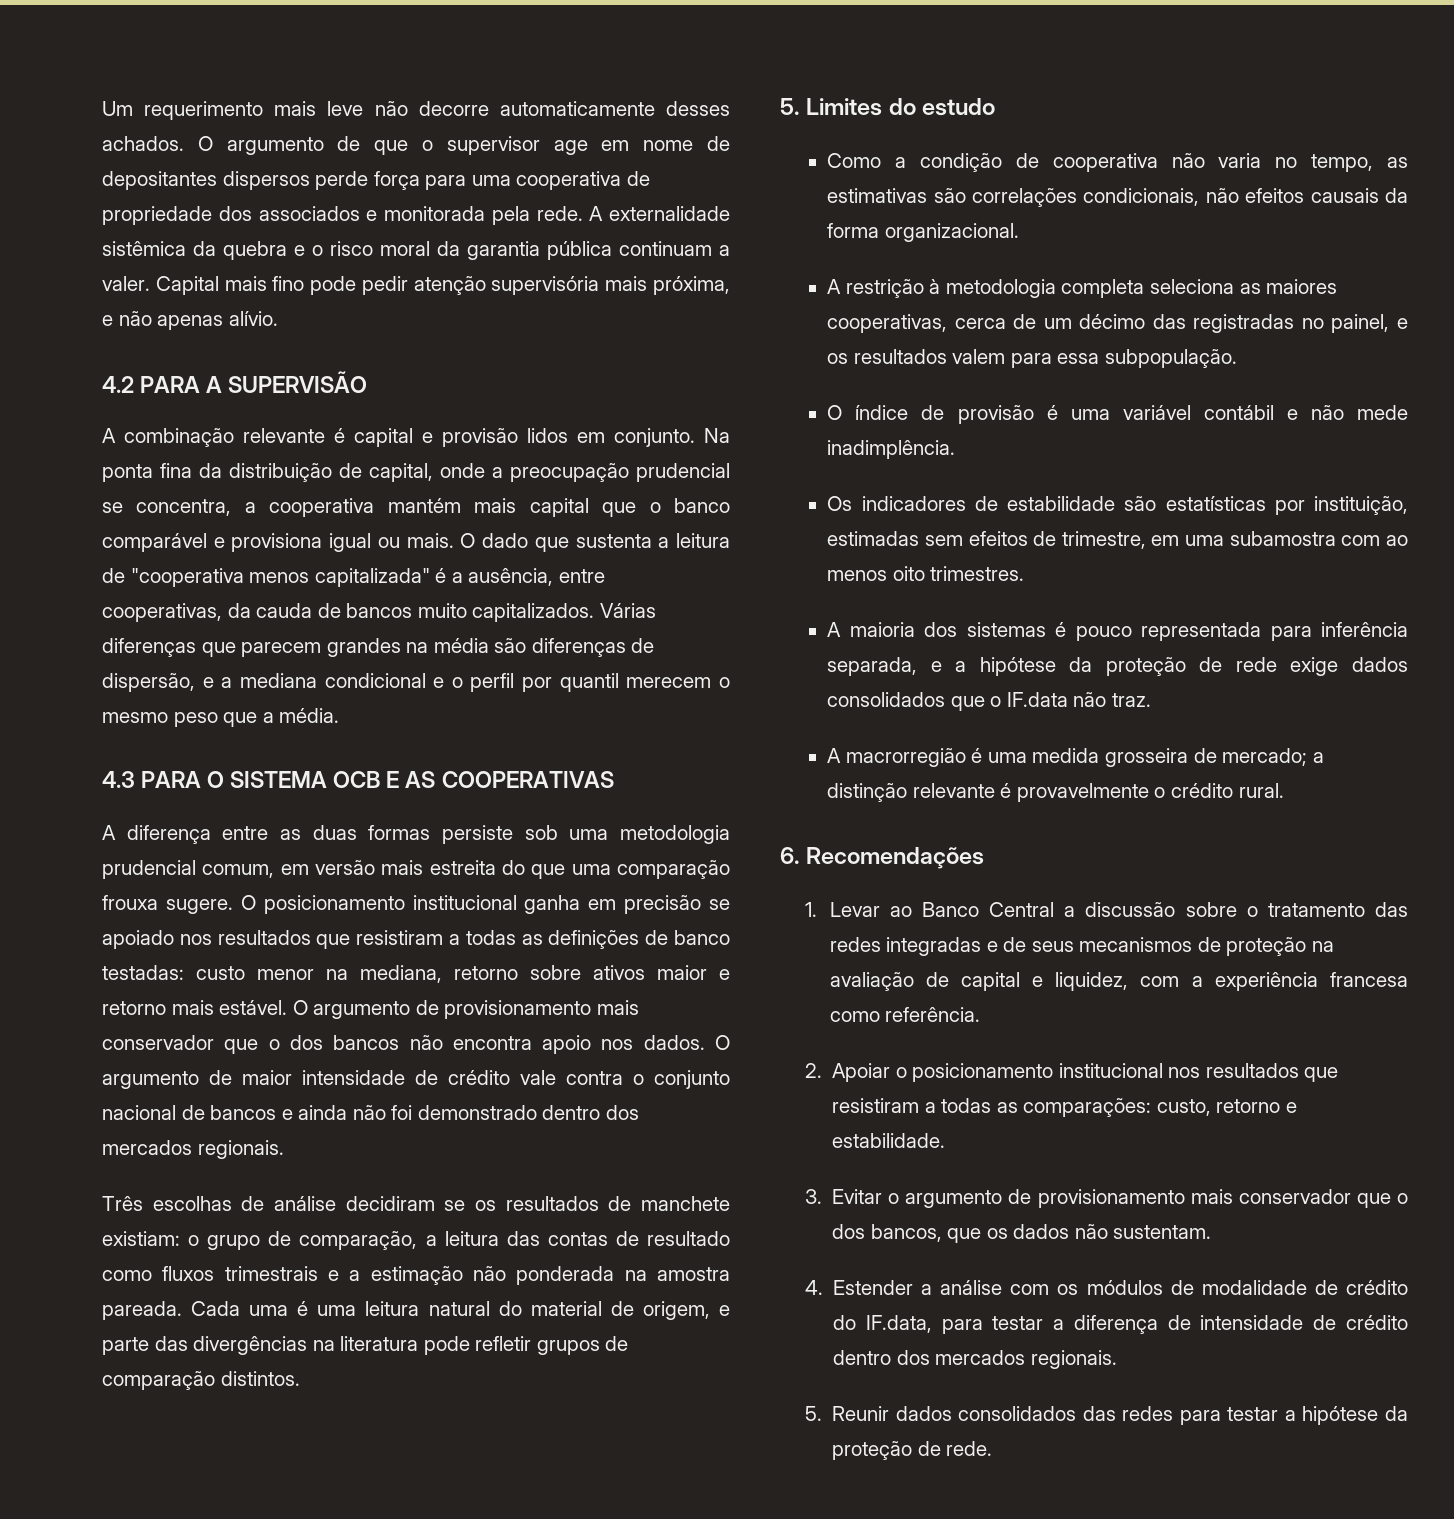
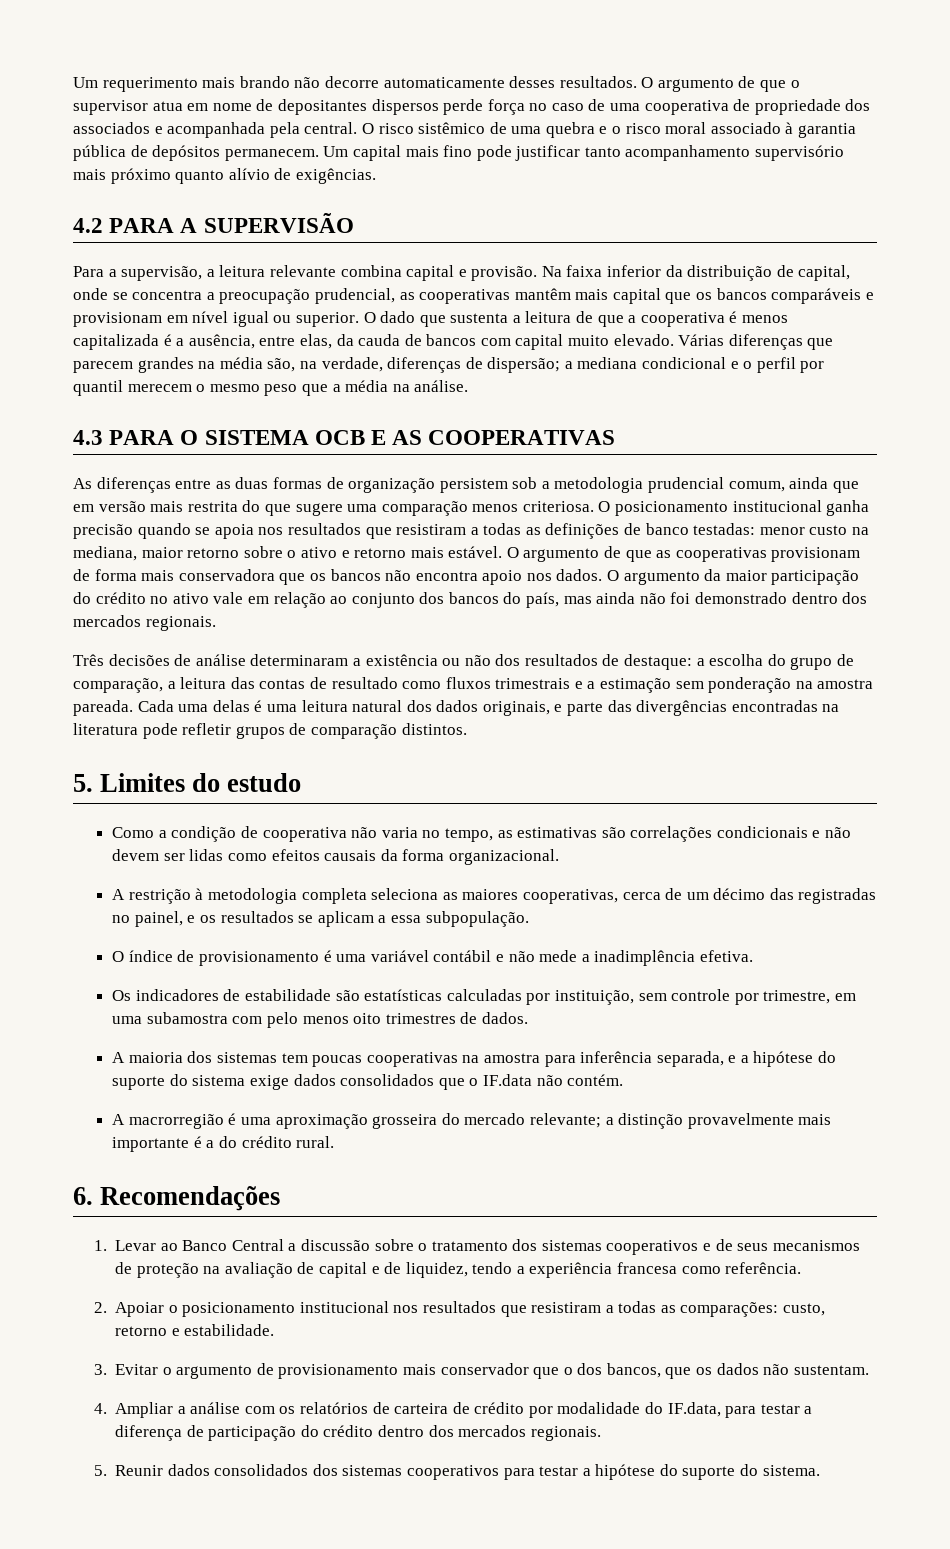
- Um requerimento mais leve não decorre automaticamente desses achados.
+ Um requerimento mais brando não decorre automaticamente desses resultados.
- O argumento de que o supervisor age em nome de depositantes dispersos perde força para uma cooperativa de propriedade dos associados e monitorada pela rede. A externalidade sistêmica da quebra e o risco moral da garantia pública continuam a valer. Capital mais fino pode pedir atenção supervisória mais próxima, e não apenas alívio.
+ O argumento de que o supervisor atua em nome de depositantes dispersos perde força no caso de uma cooperativa de propriedade dos associados e acompanhada pela central. O risco sistêmico de uma quebra e o risco moral associado à garantia pública de depósitos permanecem. Um capital mais fino pode justificar tanto acompanhamento supervisório mais próximo quanto alívio de exigências.
  4.2 PARA A SUPERVISÃO
- A combinação relevante é capital e provisão lidos em conjunto. Na ponta fina da distribuição de capital, onde a preocupação prudencial se concentra, a cooperativa mantém mais capital que o banco comparável e provisiona igual ou mais.
+ Para a supervisão, a leitura relevante combina capital e provisão. Na faixa inferior da distribuição de capital, onde se concentra a preocupação prudencial, as cooperativas mantêm mais capital que os bancos comparáveis e provisionam em nível igual ou superior.
- O dado que sustenta a leitura de "cooperativa menos capitalizada" é a ausência, entre cooperativas, da cauda de bancos muito capitalizados.
+ O dado que sustenta a leitura de que a cooperativa é menos capitalizada é a ausência, entre elas, da cauda de bancos com capital muito elevado.
- Várias diferenças que parecem grandes na média são diferenças de dispersão, e a mediana condicional e o perfil por quantil merecem o mesmo peso que a média.
+ Várias diferenças que parecem grandes na média são, na verdade, diferenças de dispersão; a mediana condicional e o perfil por quantil merecem o mesmo peso que a média na análise.
- A diferença entre as duas formas persiste sob uma metodologia prudencial comum, em versão mais estreita do que uma comparação frouxa sugere.
+ As diferenças entre as duas formas de organização persistem sob a metodologia prudencial comum, ainda que em versão mais restrita do que sugere uma comparação menos criteriosa.
- O posicionamento institucional ganha em precisão se apoiado nos resultados que resistiram a todas as definições de banco testadas: custo menor na mediana, retorno sobre ativos maior e retorno mais estável.
+ O posicionamento institucional ganha precisão quando se apoia nos resultados que resistiram a todas as definições de banco testadas: menor custo na mediana, maior retorno sobre o ativo e retorno mais estável.
- O argumento de provisionamento mais conservador que o dos bancos não encontra apoio nos dados.
+ O argumento de que as cooperativas provisionam de forma mais conservadora que os bancos não encontra apoio nos dados.
- O argumento de maior intensidade de crédito vale contra o conjunto nacional de bancos e ainda não foi demonstrado dentro dos mercados regionais.
+ O argumento da maior participação do crédito no ativo vale em relação ao conjunto dos bancos do país, mas ainda não foi demonstrado dentro dos mercados regionais.
- Três escolhas de análise decidiram se os resultados de manchete existiam: o grupo de comparação, a leitura das contas de resultado como fluxos trimestrais e a estimação não ponderada na amostra pareada.
+ Três decisões de análise determinaram a existência ou não dos resultados de destaque: a escolha do grupo de comparação, a leitura das contas de resultado como fluxos trimestrais e a estimação sem ponderação na amostra pareada.
- Cada uma é uma leitura natural do material de origem, e parte das divergências na literatura pode refletir grupos de comparação distintos.
+ Cada uma delas é uma leitura natural dos dados originais, e parte das divergências encontradas na literatura pode refletir grupos de comparação distintos.
- Como a condição de cooperativa não varia no tempo, as estimativas são correlações condicionais, não efeitos causais da forma organizacional.
+ Como a condição de cooperativa não varia no tempo, as estimativas são correlações condicionais e não devem ser lidas como efeitos causais da forma organizacional.
- A restrição à metodologia completa seleciona as maiores cooperativas, cerca de um décimo das registradas no painel, e os resultados valem para essa subpopulação.
+ A restrição à metodologia completa seleciona as maiores cooperativas, cerca de um décimo das registradas no painel, e os resultados se aplicam a essa subpopulação.
- O índice de provisão é uma variável contábil e não mede inadimplência.
+ O índice de provisionamento é uma variável contábil e não mede a inadimplência efetiva.
- Os indicadores de estabilidade são estatísticas por instituição, estimadas sem efeitos de trimestre, em uma subamostra com ao menos oito trimestres.
+ Os indicadores de estabilidade são estatísticas calculadas por instituição, sem controle por trimestre, em uma subamostra com pelo menos oito trimestres de dados.
- A maioria dos sistemas é pouco representada para inferência separada, e a hipótese da proteção de rede exige dados consolidados que o IF.data não traz.
+ A maioria dos sistemas tem poucas cooperativas na amostra para inferência separada, e a hipótese do suporte do sistema exige dados consolidados que o IF.data não contém.
- A macrorregião é uma medida grosseira de mercado; a distinção relevante é provavelmente o crédito rural.
+ A macrorregião é uma aproximação grosseira do mercado relevante; a distinção provavelmente mais importante é a do crédito rural.
- 1. Levar ao Banco Central a discussão sobre o tratamento das redes integradas e de seus mecanismos de proteção na avaliação de capital e liquidez, com a experiência francesa como referência.
+ 1. Levar ao Banco Central a discussão sobre o tratamento dos sistemas cooperativos e de seus mecanismos de proteção na avaliação de capital e de liquidez, tendo a experiência francesa como referência.
- 4. Estender a análise com os módulos de modalidade de crédito do IF.data, para testar a diferença de intensidade de crédito dentro dos mercados regionais.
+ 4. Ampliar a análise com os relatórios de carteira de crédito por modalidade do IF.data, para testar a diferença de participação do crédito dentro dos mercados regionais.
- 5. Reunir dados consolidados das redes para testar a hipótese da proteção de rede.
+ 5. Reunir dados consolidados dos sistemas cooperativos para testar a hipótese do suporte do sistema.

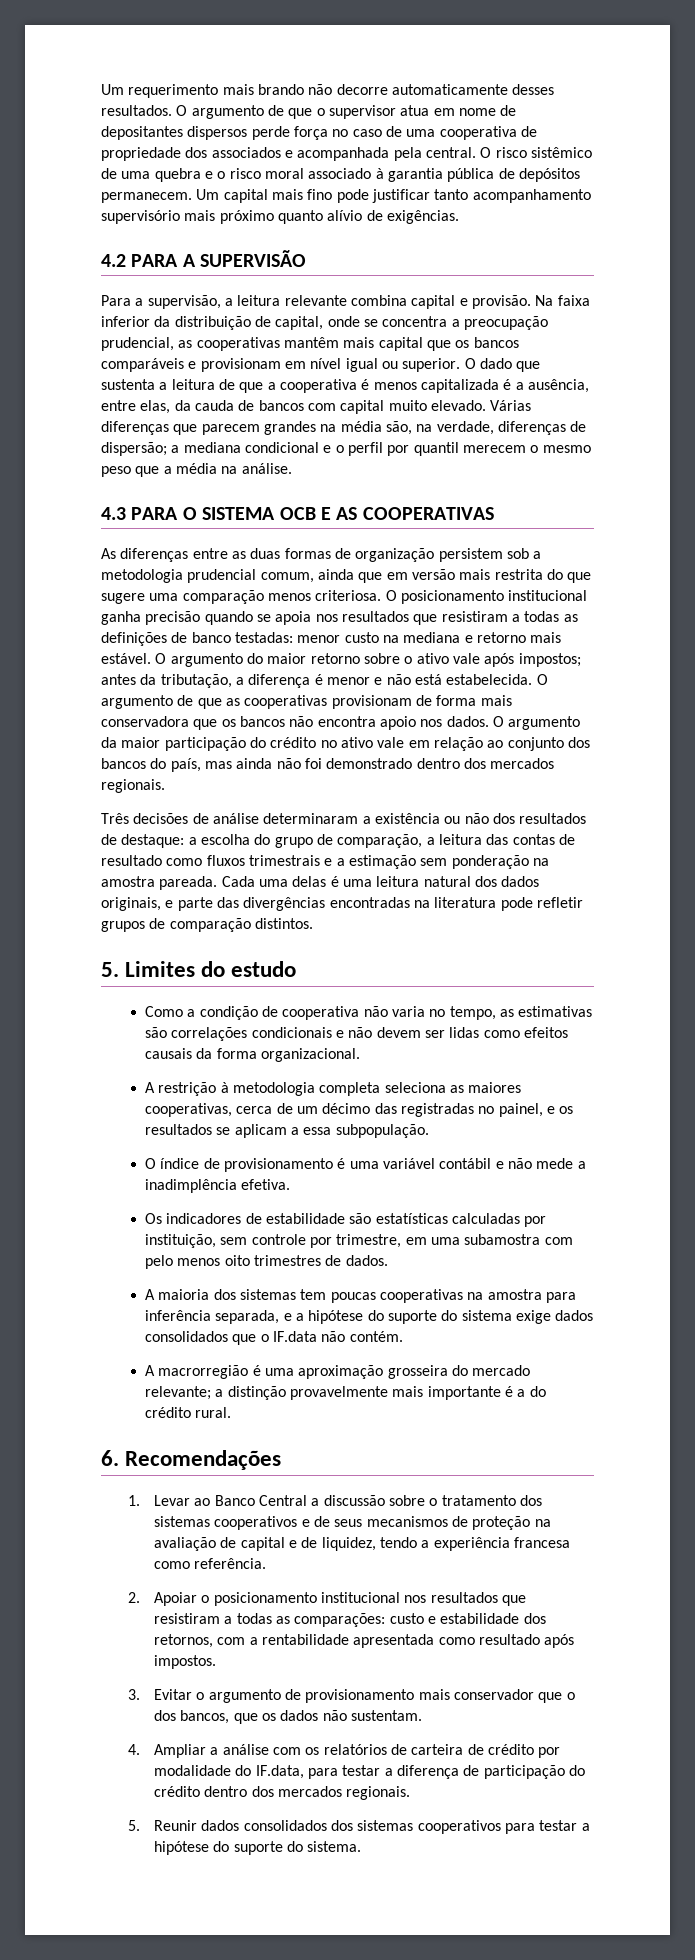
- O posicionamento institucional ganha precisão quando se apoia nos resultados que resistiram a todas as definições de banco testadas: menor custo na mediana, maior retorno sobre o ativo e retorno mais estável.
+ O posicionamento institucional ganha precisão quando se apoia nos resultados que resistiram a todas as definições de banco testadas: menor custo na mediana e retorno mais estável. O argumento do maior retorno sobre o ativo vale após impostos; antes da tributação, a diferença é menor e não está estabelecida.
- 2. Apoiar o posicionamento institucional nos resultados que resistiram a todas as comparações: custo, retorno e estabilidade.
+ 2. Apoiar o posicionamento institucional nos resultados que resistiram a todas as comparações: custo e estabilidade dos retornos, com a rentabilidade apresentada como resultado após impostos.

